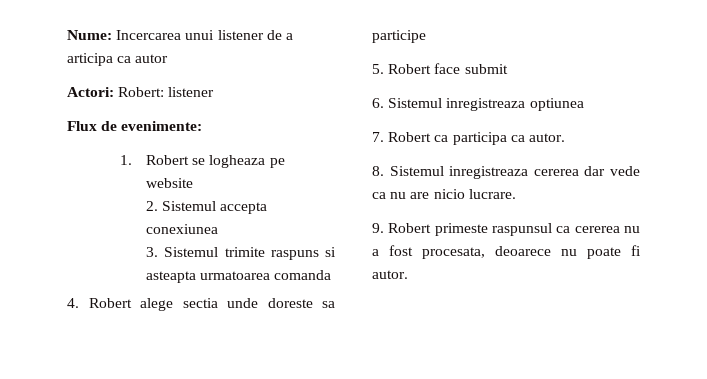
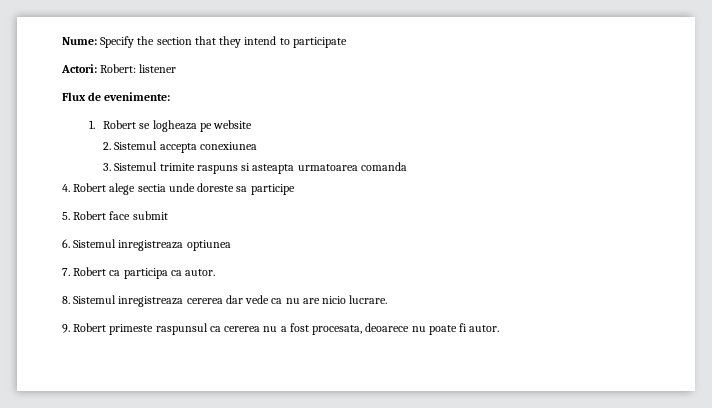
- Nume: Incercarea unui listener de a articipa ca autor
+ Nume: Specify the section that they intend to participate

